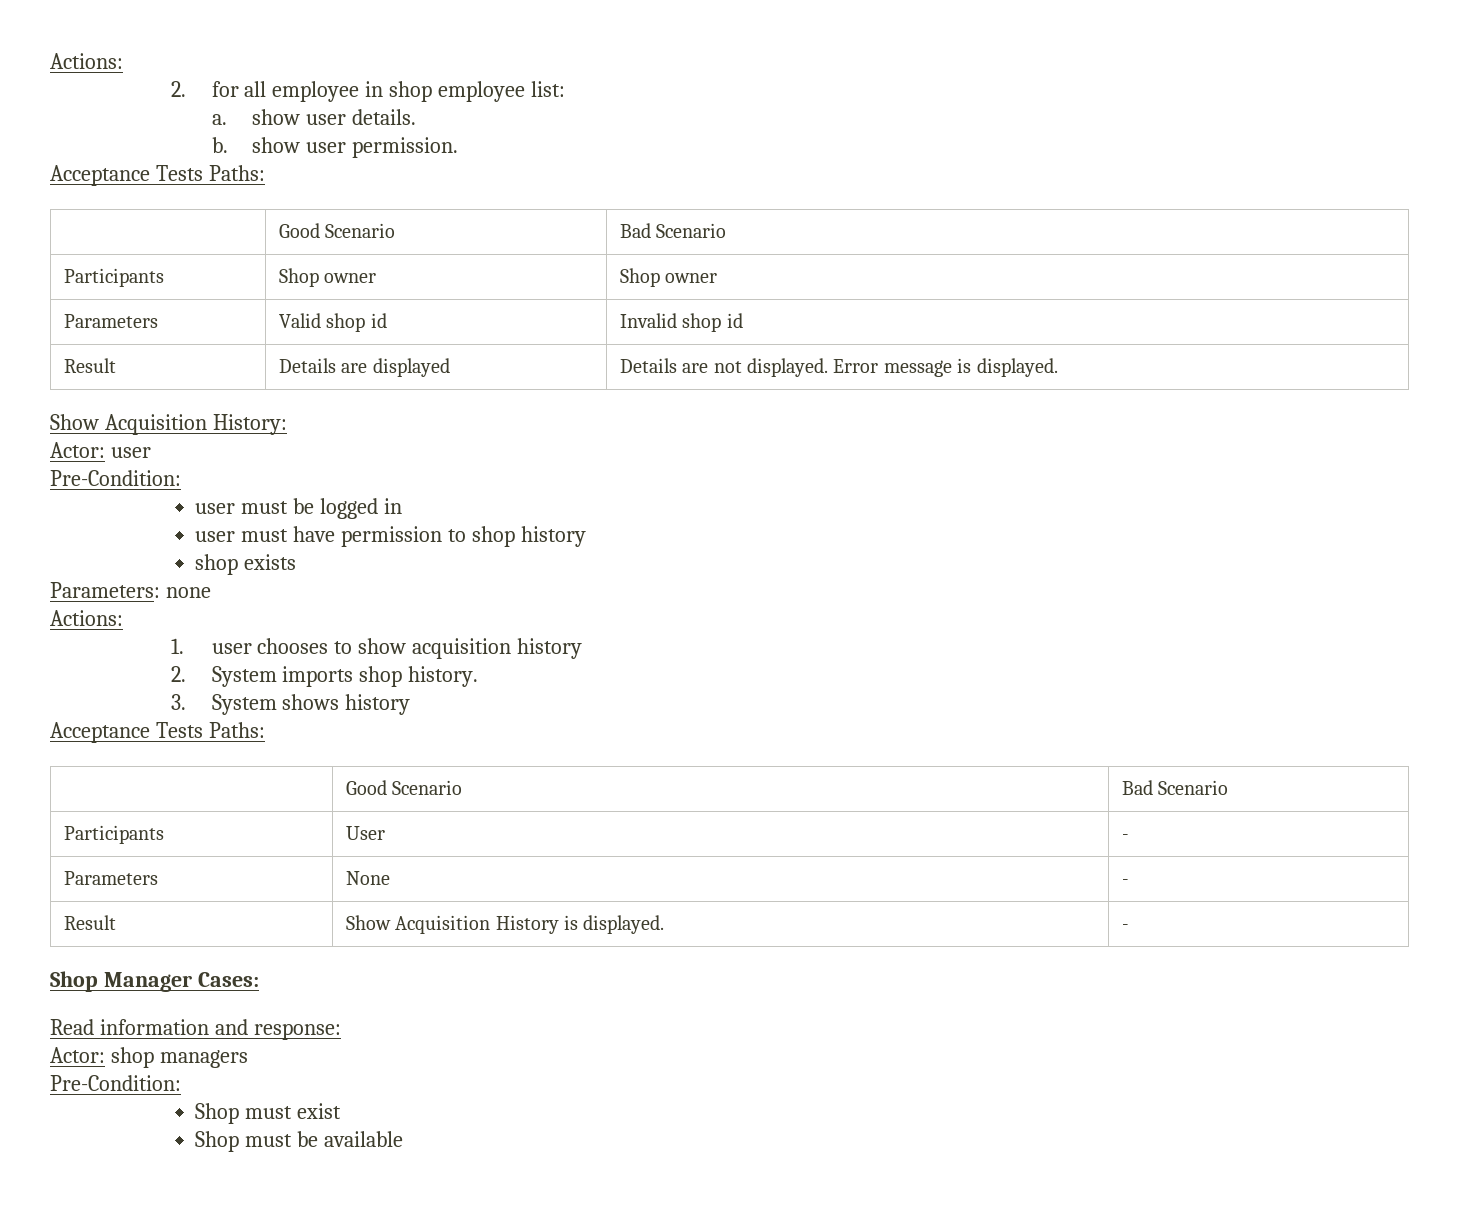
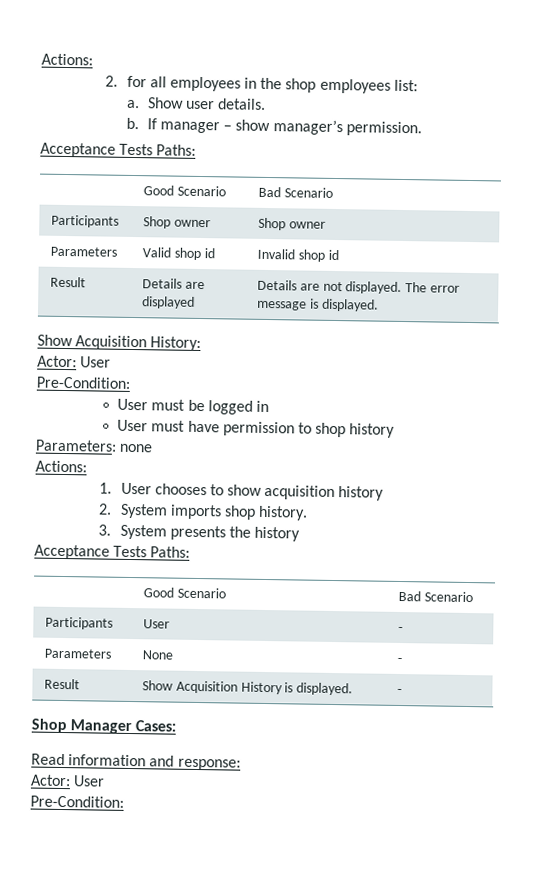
- 2. for all employee in shop employee list:
+ 2. for all employees in the shop employees list:
- a. show user details.
+ a. Show user details.
- b. show user permission.
+ b. If manager – show manager’s permission.
- Result | Details are displayed | Details are not displayed. Error message is displayed.
+ Result | Details are displayed | Details are not displayed. The error message is displayed.
  Show Acquisition History:
- Actor: user
+ Actor: User
  Pre-Condition:
- user must be logged in
+ User must be logged in
- user must have permission to shop history
+ User must have permission to shop history
- shop exists
- 1. user chooses to show acquisition history
+ 1. User chooses to show acquisition history
- 3. System shows history
+ 3. System presents the history
  Read information and response:
- Actor: shop managers
+ Actor: User
  Pre-Condition:
- Shop must exist
- Shop must be available

